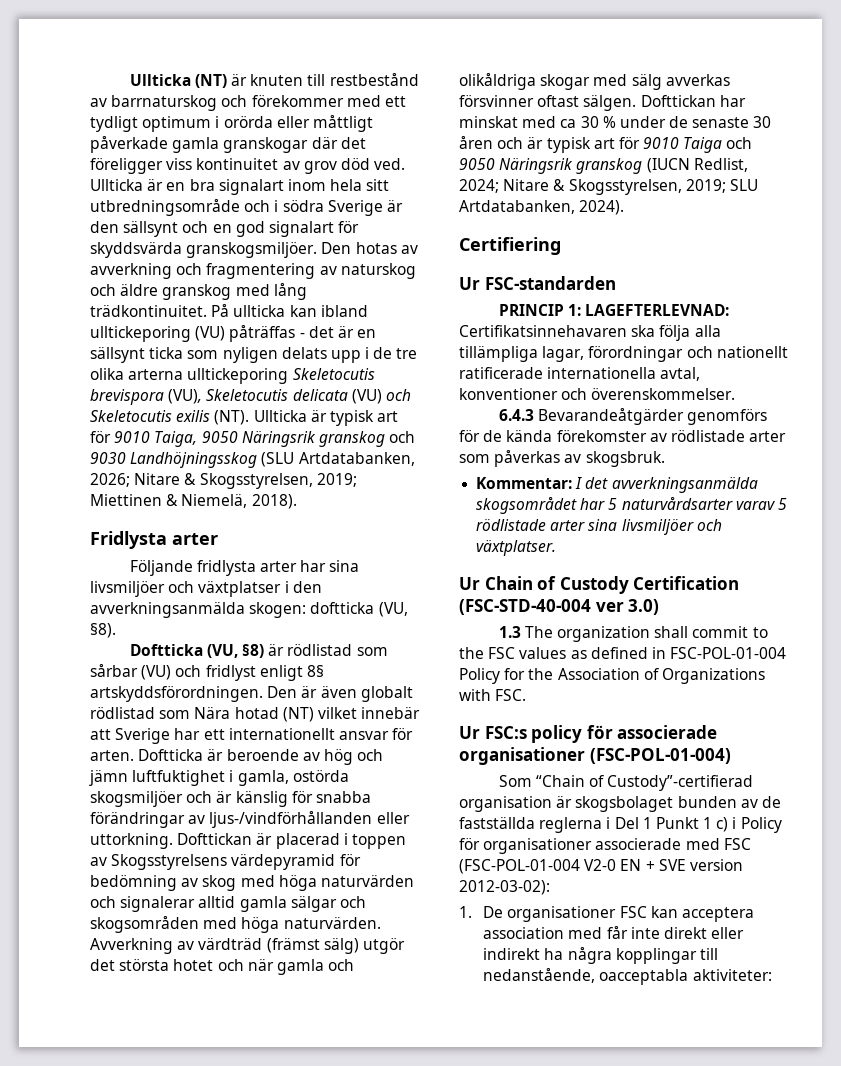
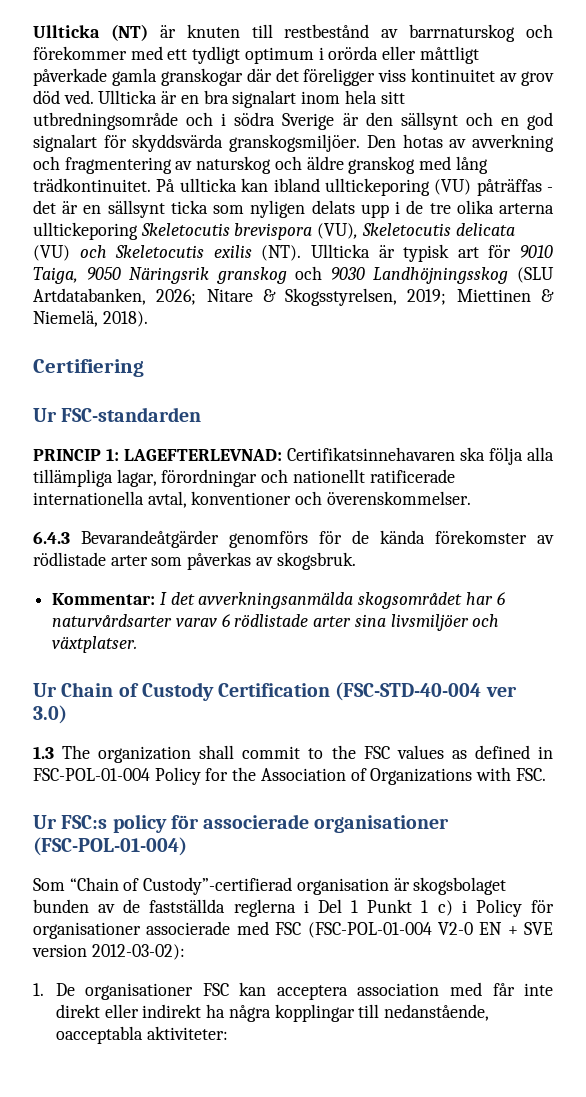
- Fridlysta arter
- Följande fridlysta arter har sina livsmiljöer och växtplatser i den avverkningsanmälda skogen: doftticka (VU, §8).
- Doftticka (VU, §8) är rödlistad som sårbar (VU) och fridlyst enligt 8§ artskyddsförordningen. Den är även globalt rödlistad som Nära hotad (NT) vilket innebär att Sverige har ett internationellt ansvar för arten. Doftticka är beroende av hög och jämn luftfuktighet i gamla, ostörda skogsmiljöer och är känslig för snabba förändringar av ljus-/vindförhållanden eller uttorkning. Dofttickan är placerad i toppen av Skogsstyrelsens värdepyramid för bedömning av skog med höga naturvärden och signalerar alltid gamla sälgar och skogsområden med höga naturvärden. Avverkning av värdträd (främst sälg) utgör det största hotet och när gamla och olikåldriga skogar med sälg avverkas försvinner oftast sälgen. Dofttickan har minskat med ca 30 % under de senaste 30 åren och är typisk art för 9010 Taiga och 9050 Näringsrik granskog (IUCN Redlist, 2024; Nitare & Skogsstyrelsen, 2019; SLU Artdatabanken, 2024).
- Kommentar: I det avverkningsanmälda skogsområdet har 5 naturvårdsarter varav 5 rödlistade arter sina livsmiljöer och växtplatser.
+ Kommentar: I det avverkningsanmälda skogsområdet har 6 naturvårdsarter varav 6 rödlistade arter sina livsmiljöer och växtplatser.

